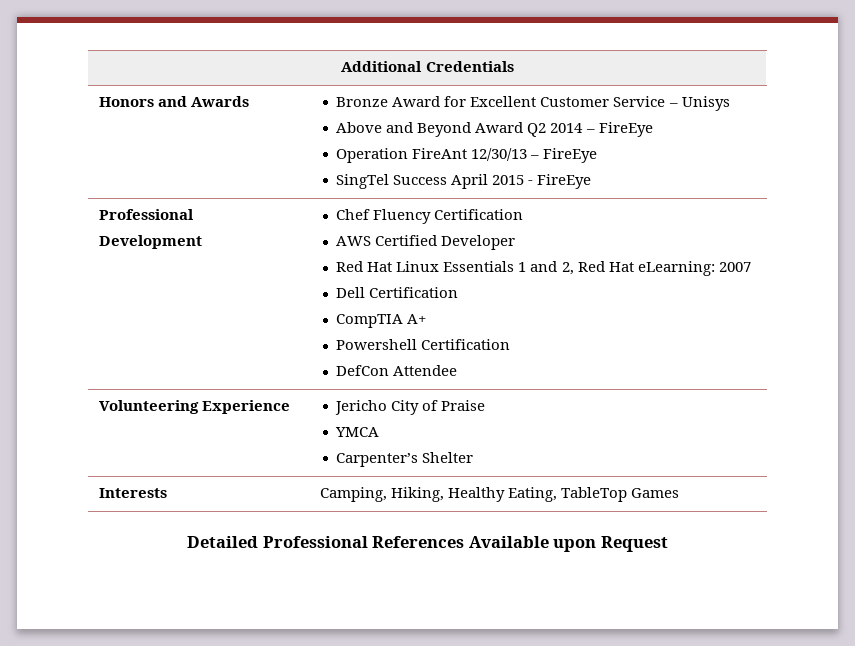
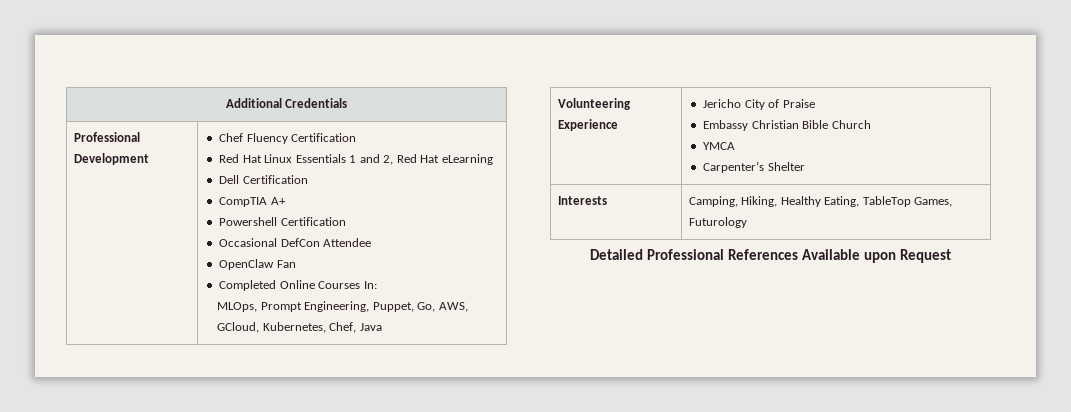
- Honors and Awards | Bronze Award for Excellent Customer Service – Unisys
- Above and Beyond Award Q2 2014 – FireEye
- Operation FireAnt 12/30/13 – FireEye
- SingTel Success April 2015 - FireEye
  Professional Development | Chef Fluency Certification
- AWS Certified Developer
- Red Hat Linux Essentials 1 and 2, Red Hat eLearning: 2007
+ Red Hat Linux Essentials 1 and 2, Red Hat eLearning
  Dell Certification
  CompTIA A+
  Powershell Certification
- DefCon Attendee
+ Occasional DefCon Attendee
+ OpenClaw Fan
+ Completed Online Courses In:
+ MLOps, Prompt Engineering, Puppet, Go, AWS, GCloud, Kubernetes, Chef, Java
  Volunteering Experience | Jericho City of Praise
+ Embassy Christian Bible Church
- Interests | Camping, Hiking, Healthy Eating, TableTop Games
+ Interests | Camping, Hiking, Healthy Eating, TableTop Games, Futurology

